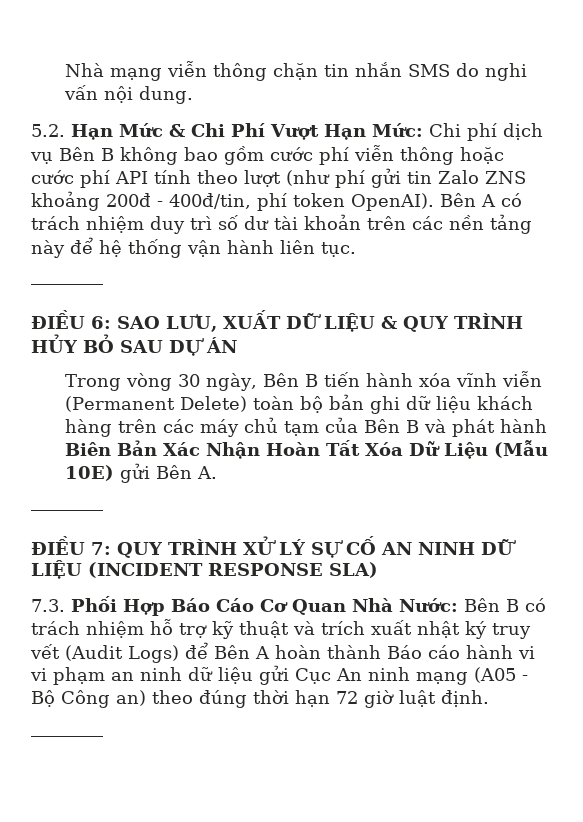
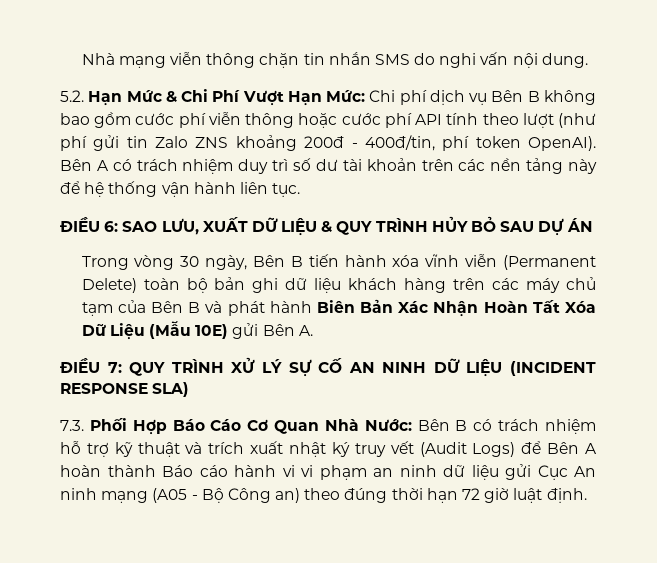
  Bên A có trách nhiệm duy trì số dư tài khoản trên các nền tảng này để hệ thống vận hành liên tục.
- ――――
  Trong vòng 30 ngày, Bên B tiến hành xóa vĩnh viễn (Permanent Delete) toàn bộ bản ghi dữ liệu khách hàng trên các máy chủ tạm của Bên B và phát hành Biên Bản Xác Nhận Hoàn Tất Xóa Dữ Liệu (Mẫu 10E) gửi Bên A.
- ――――
  7.3. Phối Hợp Báo Cáo Cơ Quan Nhà Nước: Bên B có trách nhiệm hỗ trợ kỹ thuật và trích xuất nhật ký truy vết (Audit Logs) để Bên A hoàn thành Báo cáo hành vi vi phạm an ninh dữ liệu gửi Cục An ninh mạng (A05 - Bộ Công an) theo đúng thời hạn 72 giờ luật định.
- ――――

